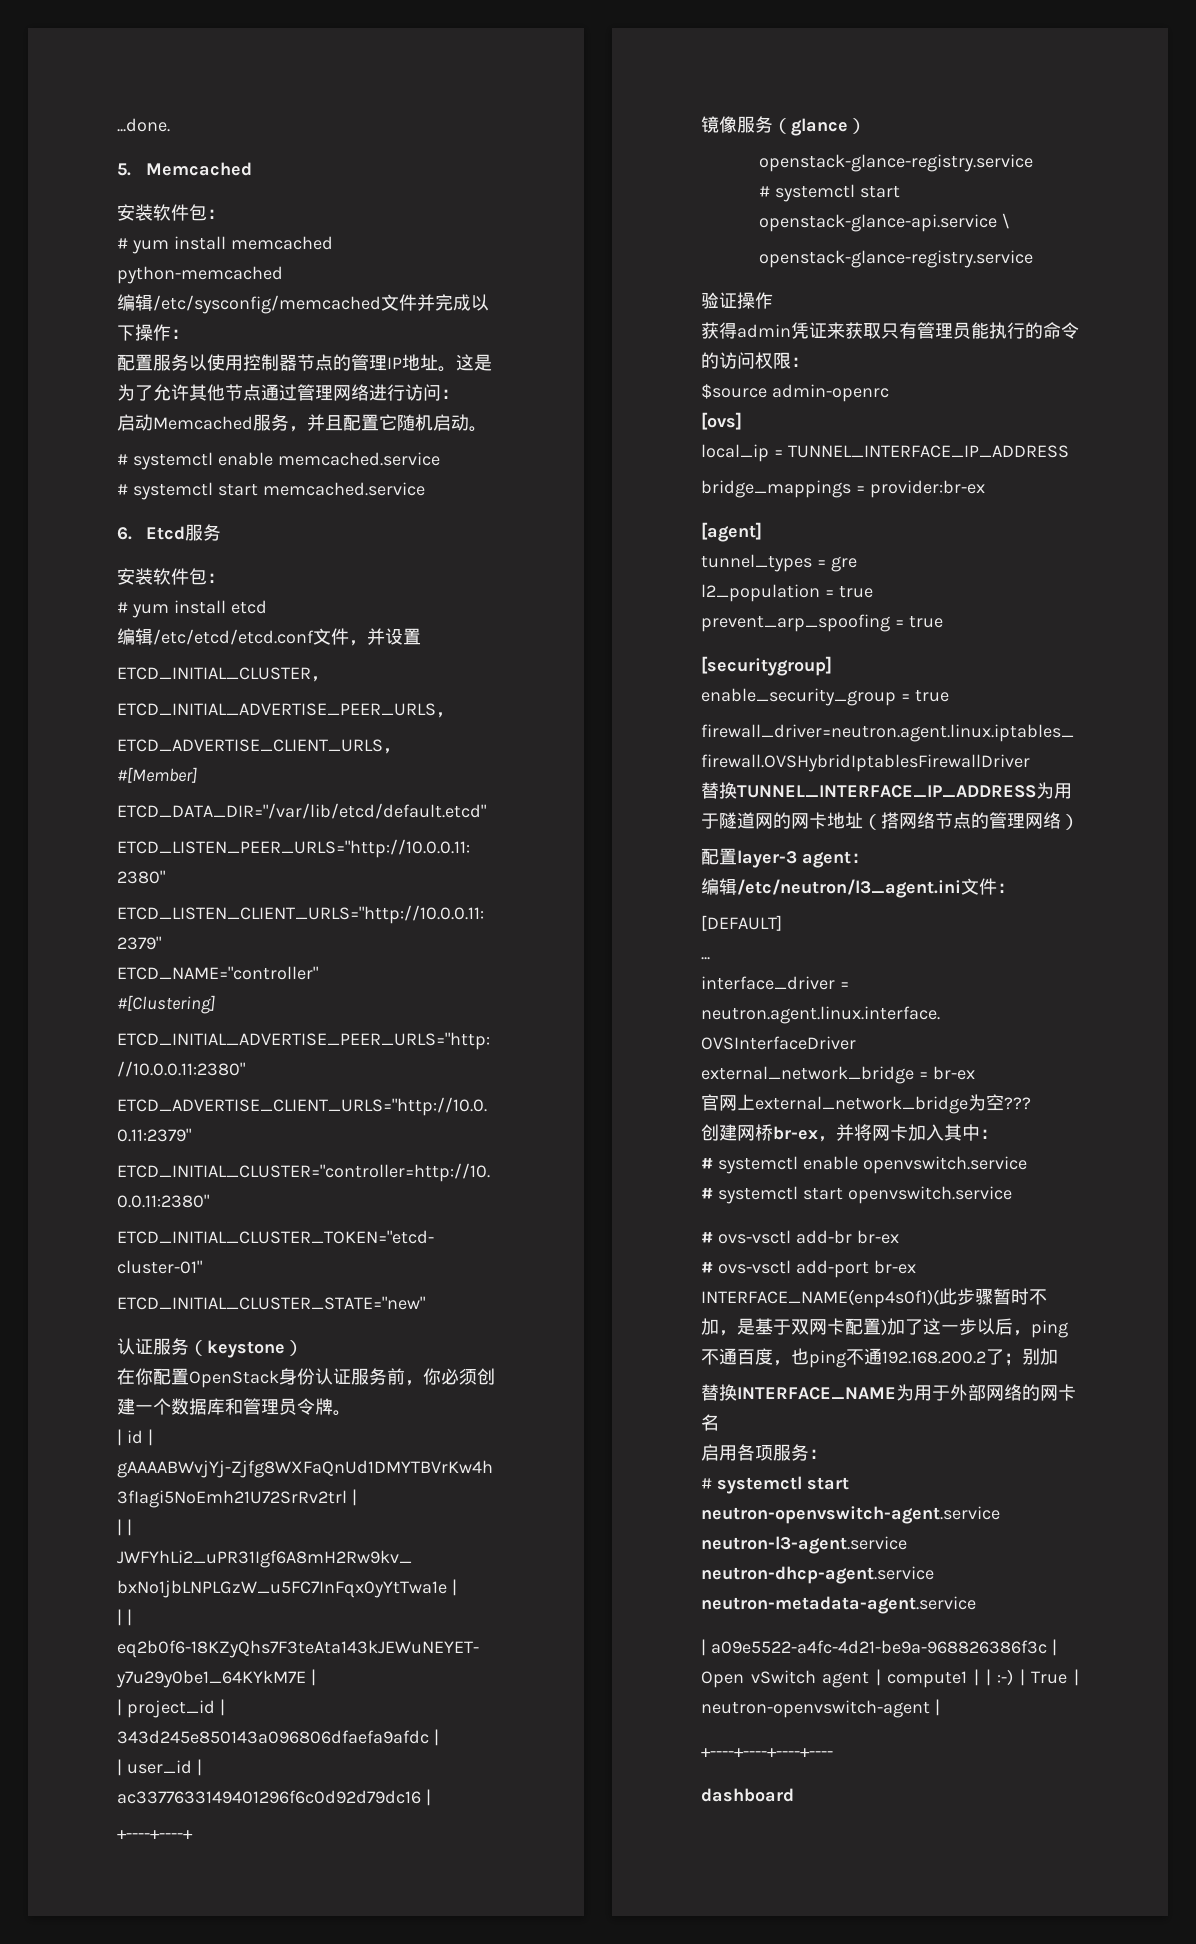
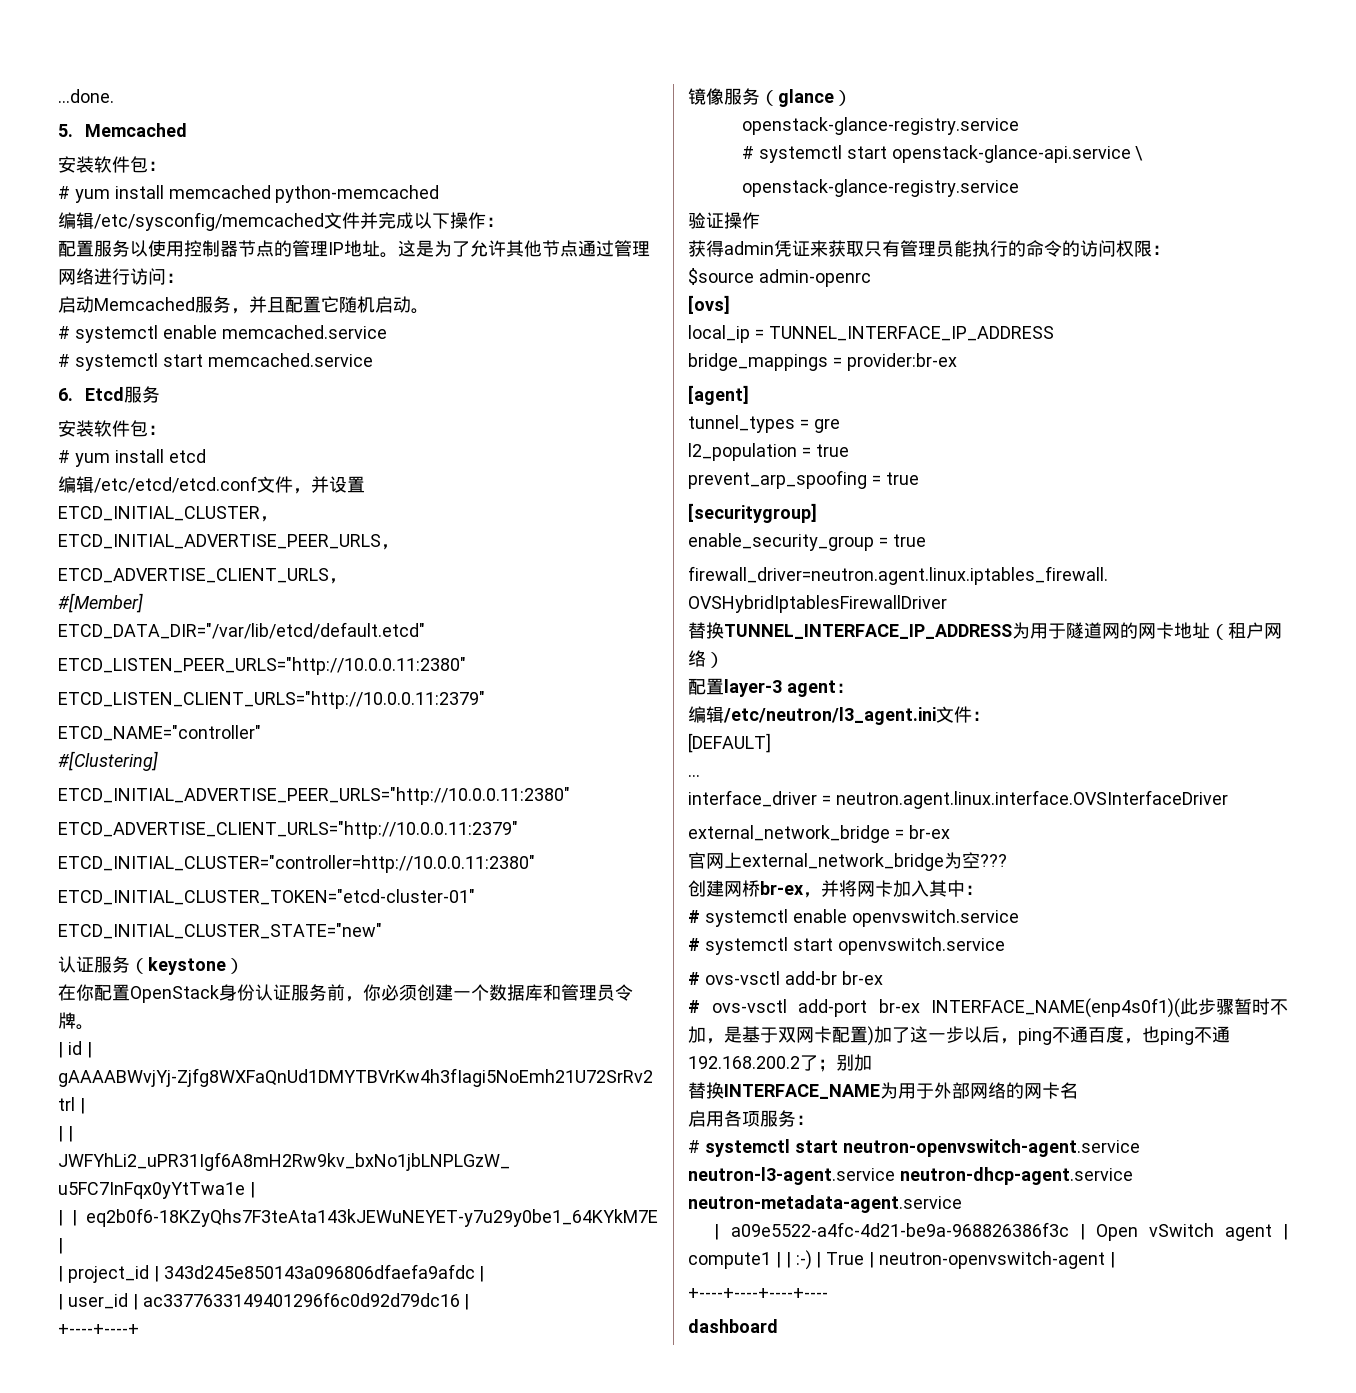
- 替换TUNNEL_INTERFACE_IP_ADDRESS为用于隧道网的网卡地址（搭网络节点的管理网络）
+ 替换TUNNEL_INTERFACE_IP_ADDRESS为用于隧道网的网卡地址（租户网络）

